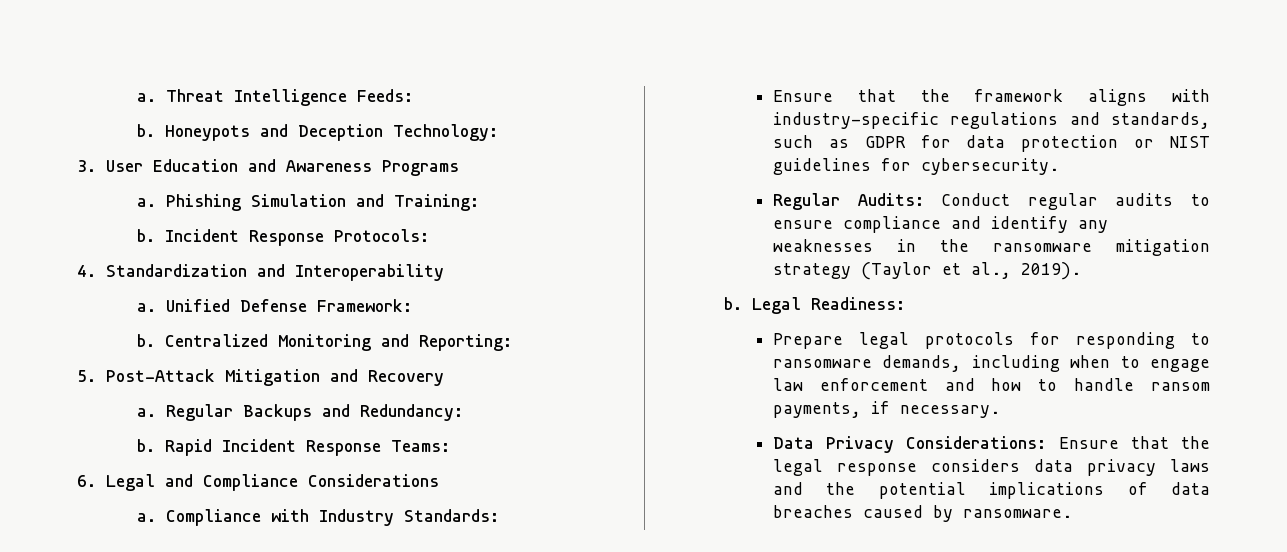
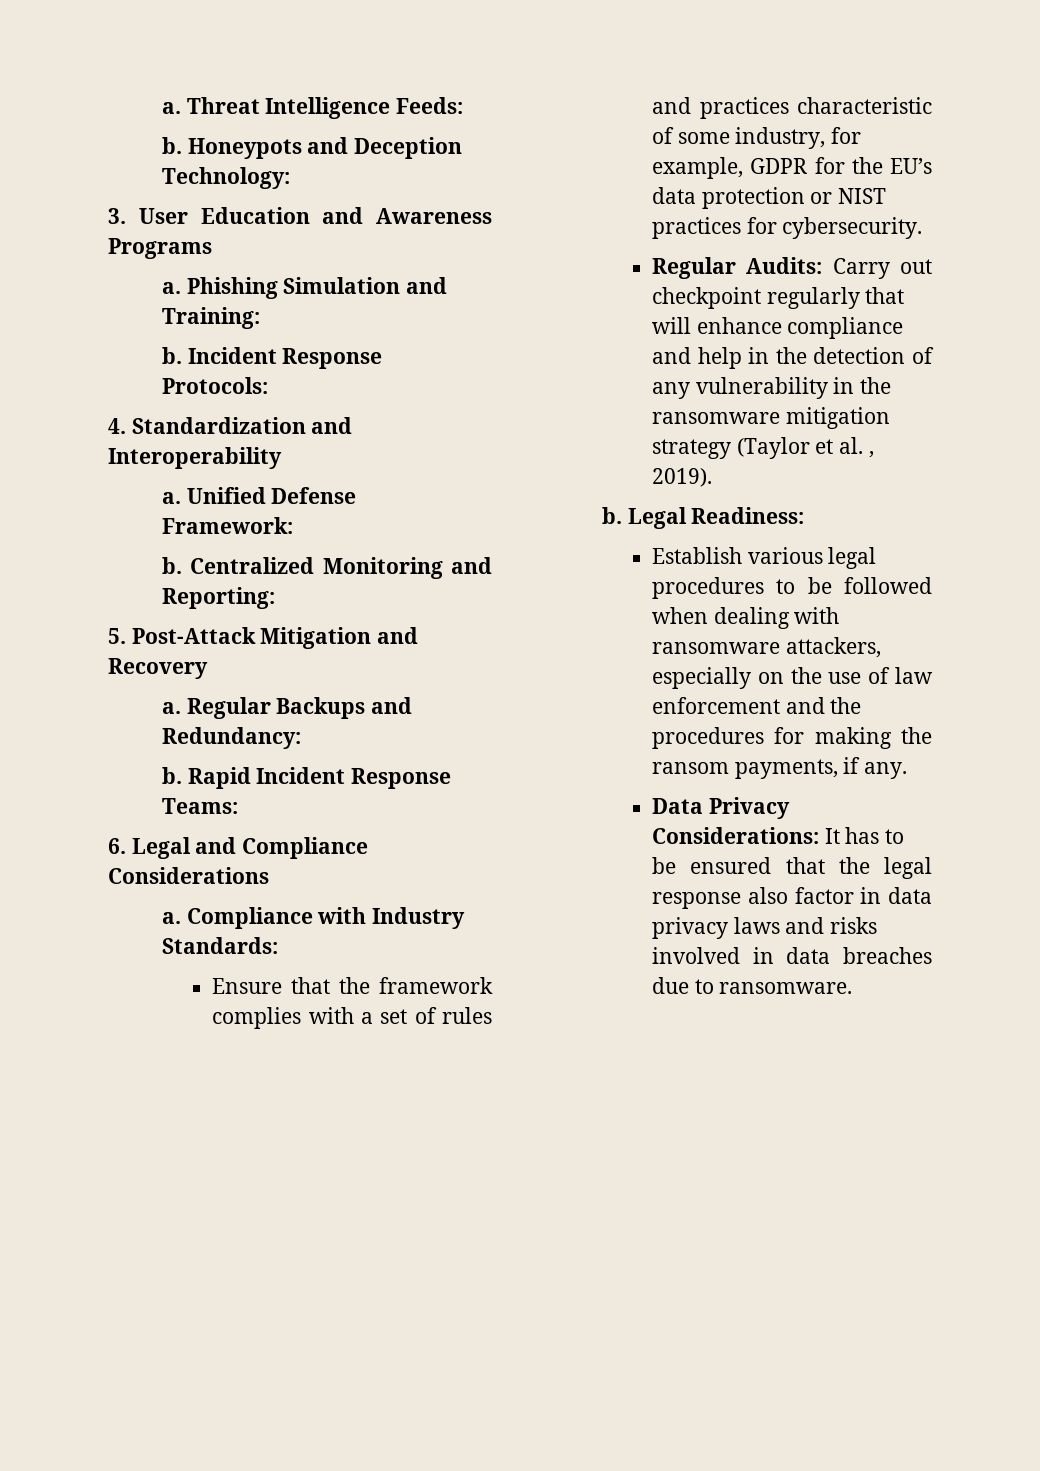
- Ensure that the framework aligns with industry-specific regulations and standards, such as GDPR for data protection or NIST guidelines for cybersecurity.
+ Ensure that the framework complies with a set of rules and practices characteristic of some industry, for example, GDPR for the EU’s data protection or NIST practices for cybersecurity.
- Regular Audits: Conduct regular audits to ensure compliance and identify any weaknesses in the ransomware mitigation strategy (Taylor et al., 2019).
+ Regular Audits: Carry out checkpoint regularly that will enhance compliance and help in the detection of any vulnerability in the ransomware mitigation strategy (Taylor et al. , 2019).
- Prepare legal protocols for responding to ransomware demands, including when to engage law enforcement and how to handle ransom payments, if necessary.
+ Establish various legal procedures to be followed when dealing with ransomware attackers, especially on the use of law enforcement and the procedures for making the ransom payments, if any.
- Data Privacy Considerations: Ensure that the legal response considers data privacy laws and the potential implications of data breaches caused by ransomware.
+ Data Privacy Considerations: It has to be ensured that the legal response also factor in data privacy laws and risks involved in data breaches due to ransomware.

